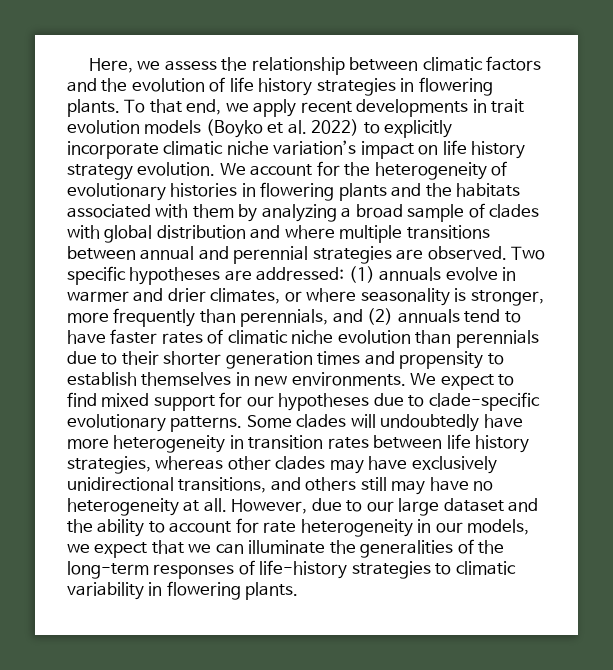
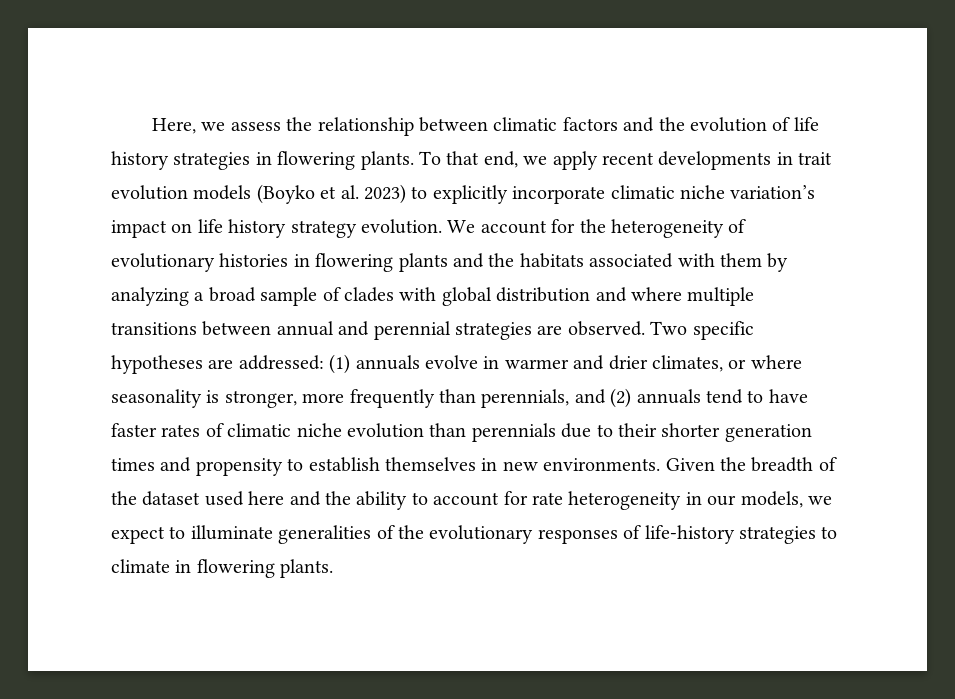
- To that end, we apply recent developments in trait evolution models (Boyko et al. 2022) to explicitly incorporate climatic niche variation’s impact on life history strategy evolution.
+ To that end, we apply recent developments in trait evolution models (Boyko et al. 2023) to explicitly incorporate climatic niche variation’s impact on life history strategy evolution.
- We expect to find mixed support for our hypotheses due to clade-specific evolutionary patterns. Some clades will undoubtedly have more heterogeneity in transition rates between life history strategies, whereas other clades may have exclusively unidirectional transitions, and others still may have no heterogeneity at all. However, due to our large dataset and the ability to account for rate heterogeneity in our models, we expect that we can illuminate the generalities of the long-term responses of life-history strategies to climatic variability in flowering plants.
+ Given the breadth of the dataset used here and the ability to account for rate heterogeneity in our models, we expect to illuminate generalities of the evolutionary responses of life-history strategies to climate in flowering plants.

